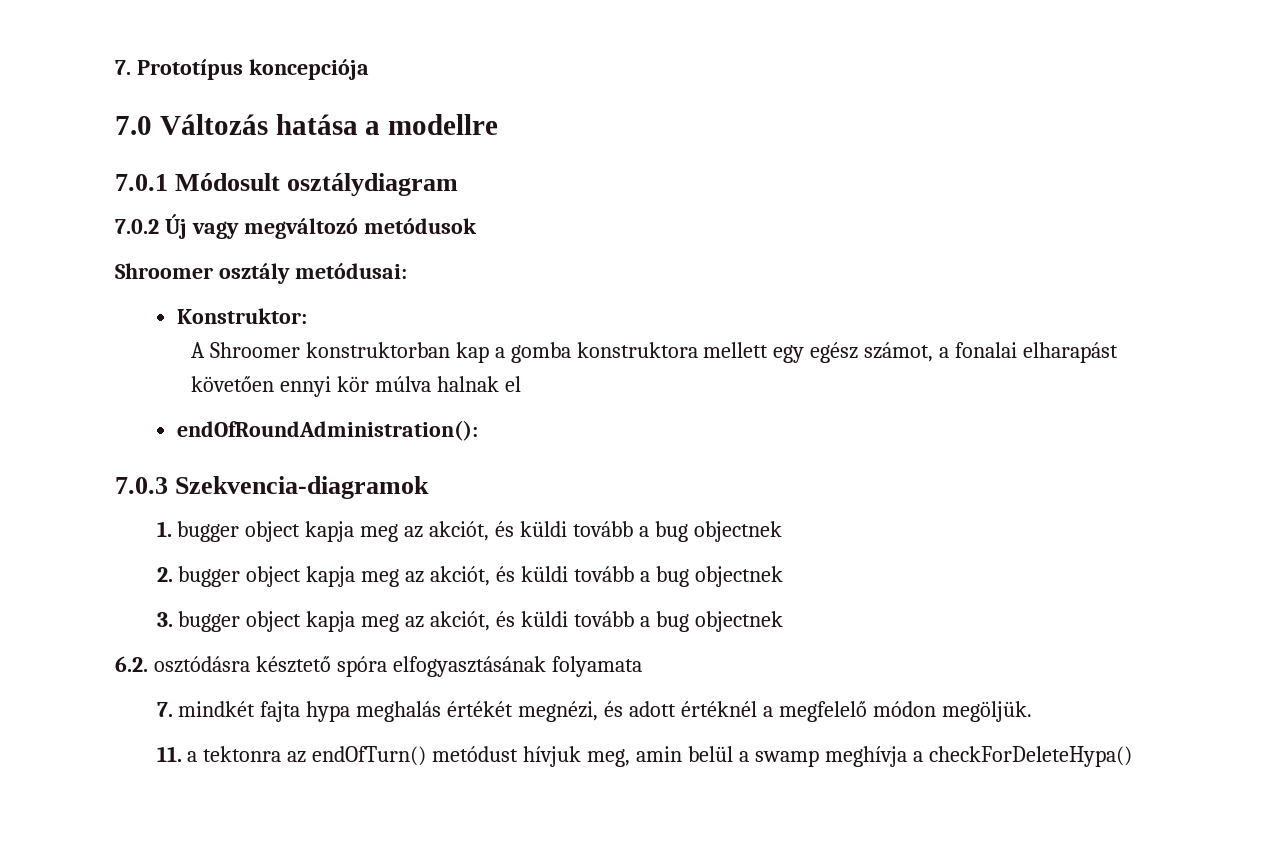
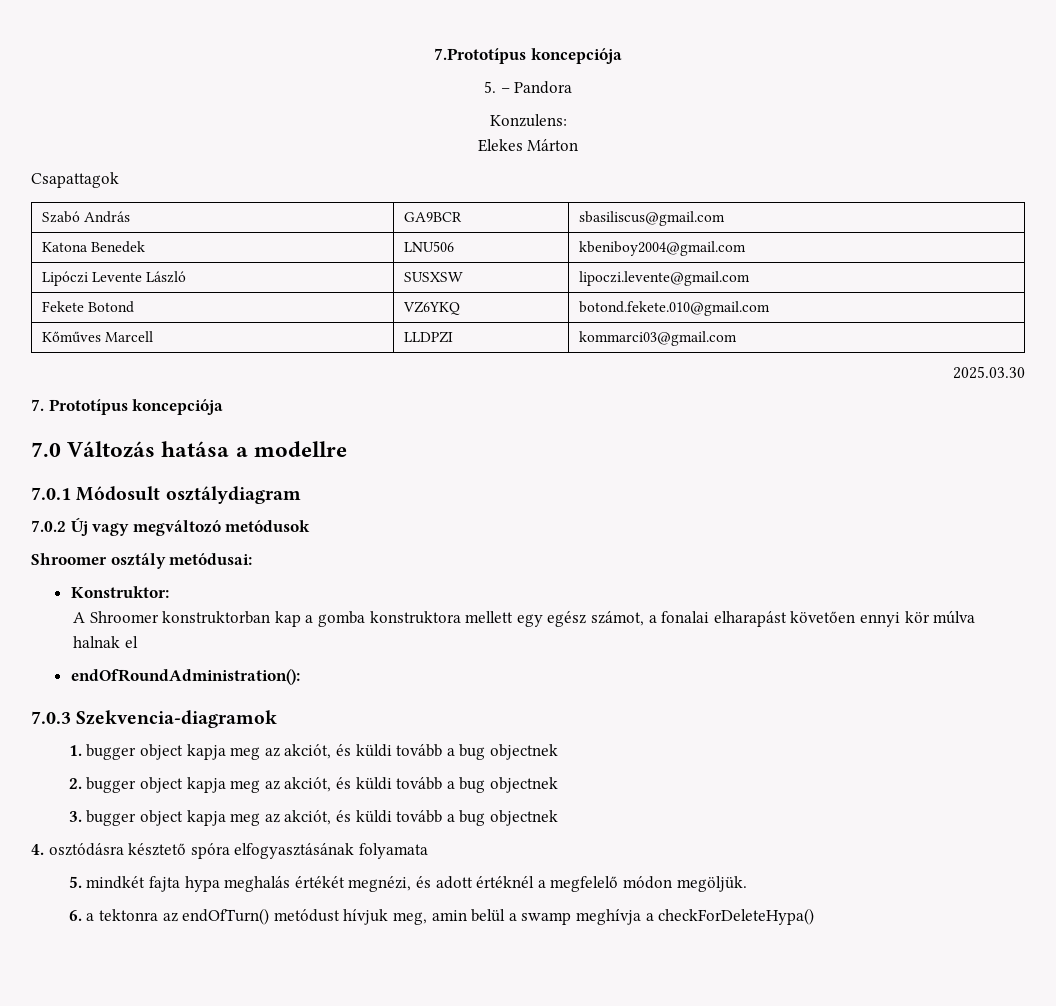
+ 7.Prototípus koncepciója
+ 5. – Pandora
+ Konzulens:
+ Elekes Márton
+ Csapattagok
+ Szabó András | GA9BCR | sbasiliscus@gmail.com
+ Katona Benedek | LNU506 | kbeniboy2004@gmail.com
+ Lipóczi Levente László | SUSXSW | lipoczi.levente@gmail.com
+ Fekete Botond | VZ6YKQ | botond.fekete.010@gmail.com
+ Kőműves Marcell | LLDPZI | kommarci03@gmail.com
+ 2025.03.30
- 6.2. osztódásra késztető spóra elfogyasztásának folyamata
+ 4. osztódásra késztető spóra elfogyasztásának folyamata
- 7. mindkét fajta hypa meghalás értékét megnézi, és adott értéknél a megfelelő módon megöljük.
+ 5. mindkét fajta hypa meghalás értékét megnézi, és adott értéknél a megfelelő módon megöljük.
- 11. a tektonra az endOfTurn() metódust hívjuk meg, amin belül a swamp meghívja a checkForDeleteHypa()
+ 6. a tektonra az endOfTurn() metódust hívjuk meg, amin belül a swamp meghívja a checkForDeleteHypa()

